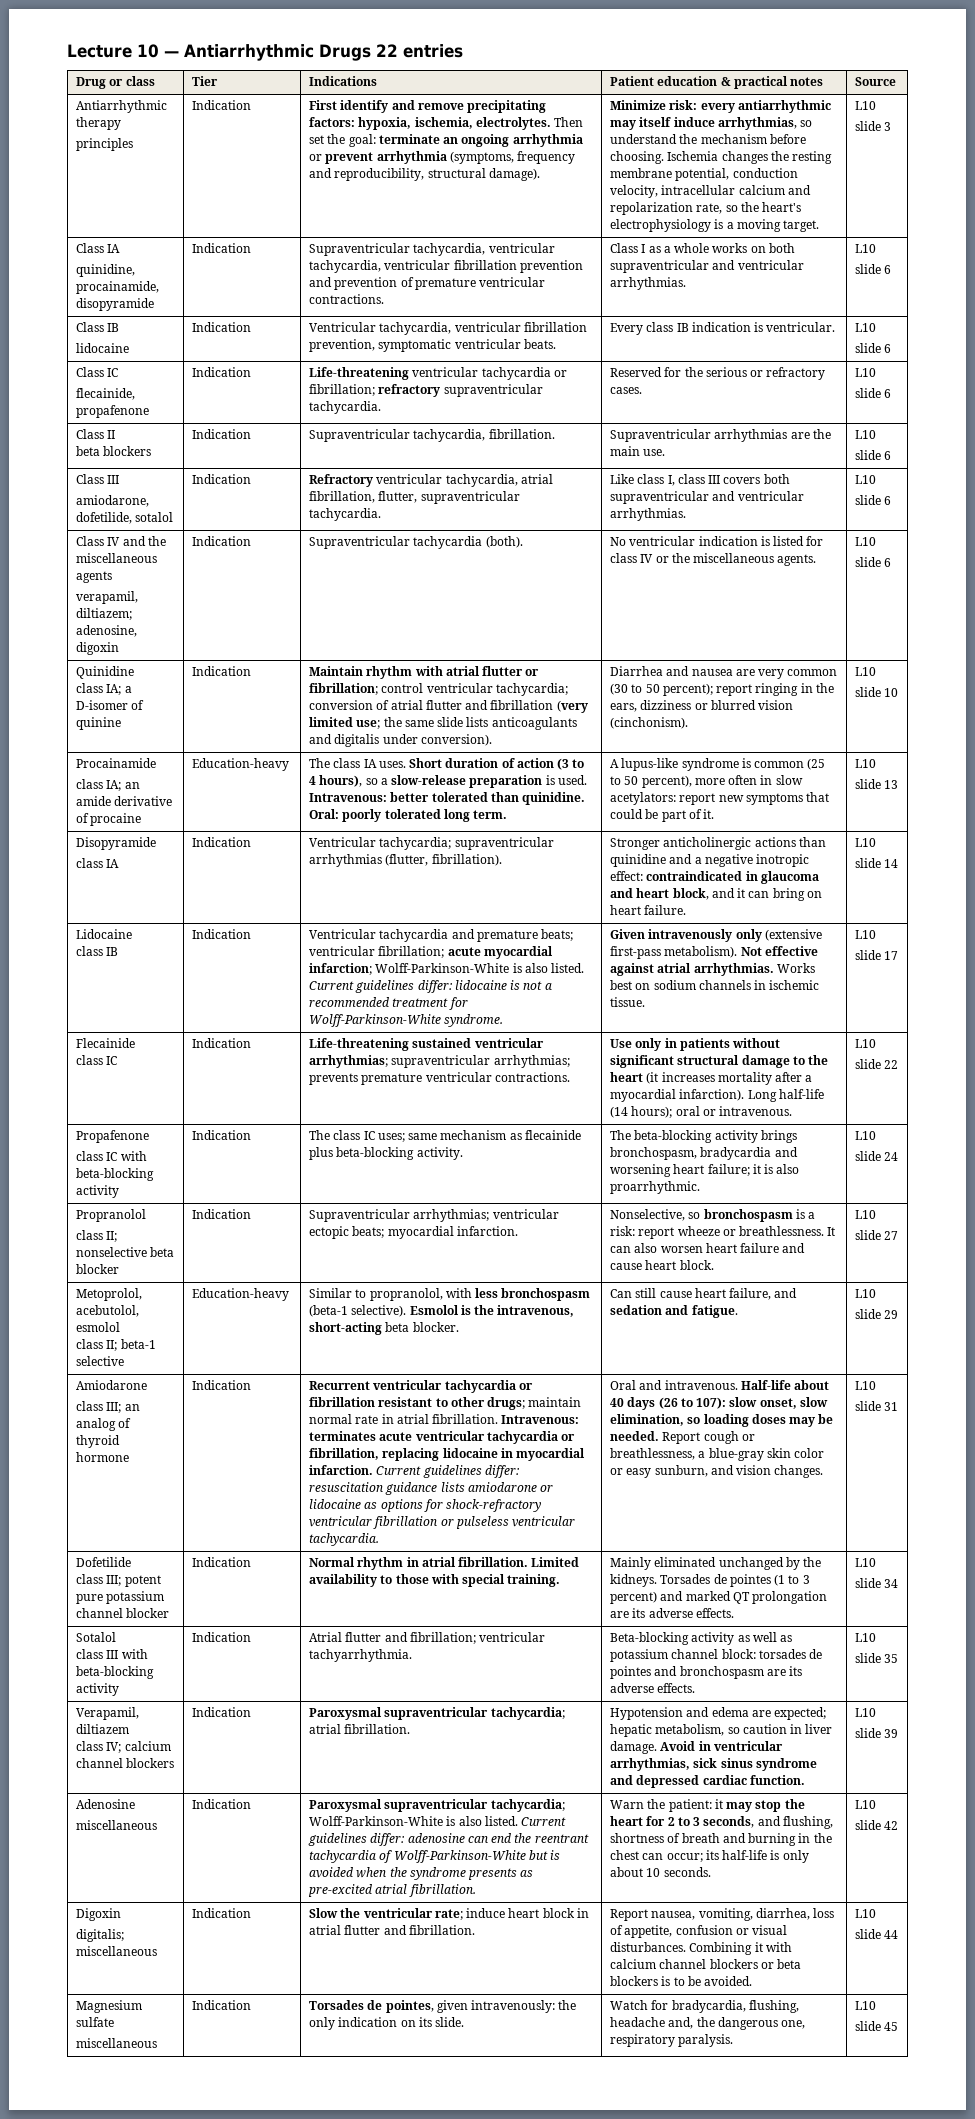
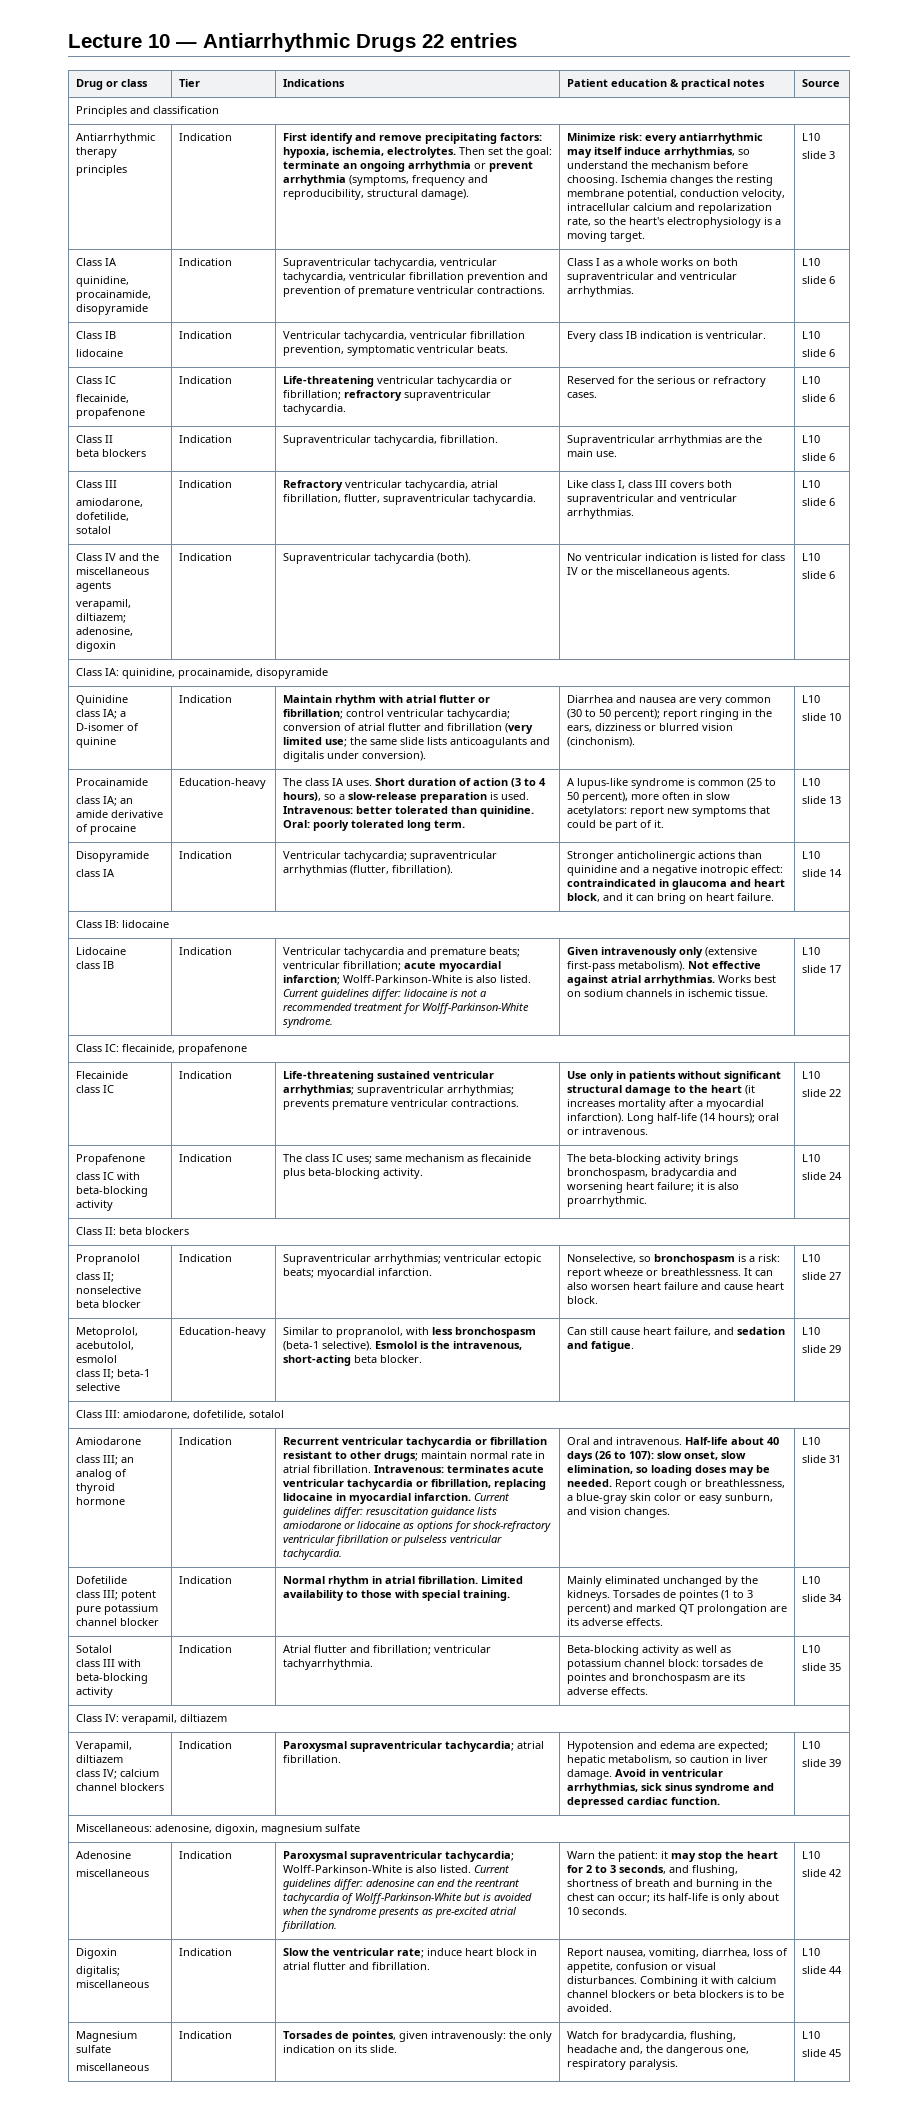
+ Principles and classification
+ Class IA: quinidine, procainamide, disopyramide
+ Class IB: lidocaine
+ Class IC: flecainide, propafenone
+ Class II: beta blockers
+ Class III: amiodarone, dofetilide, sotalol
+ Class IV: verapamil, diltiazem
+ Miscellaneous: adenosine, digoxin, magnesium sulfate

